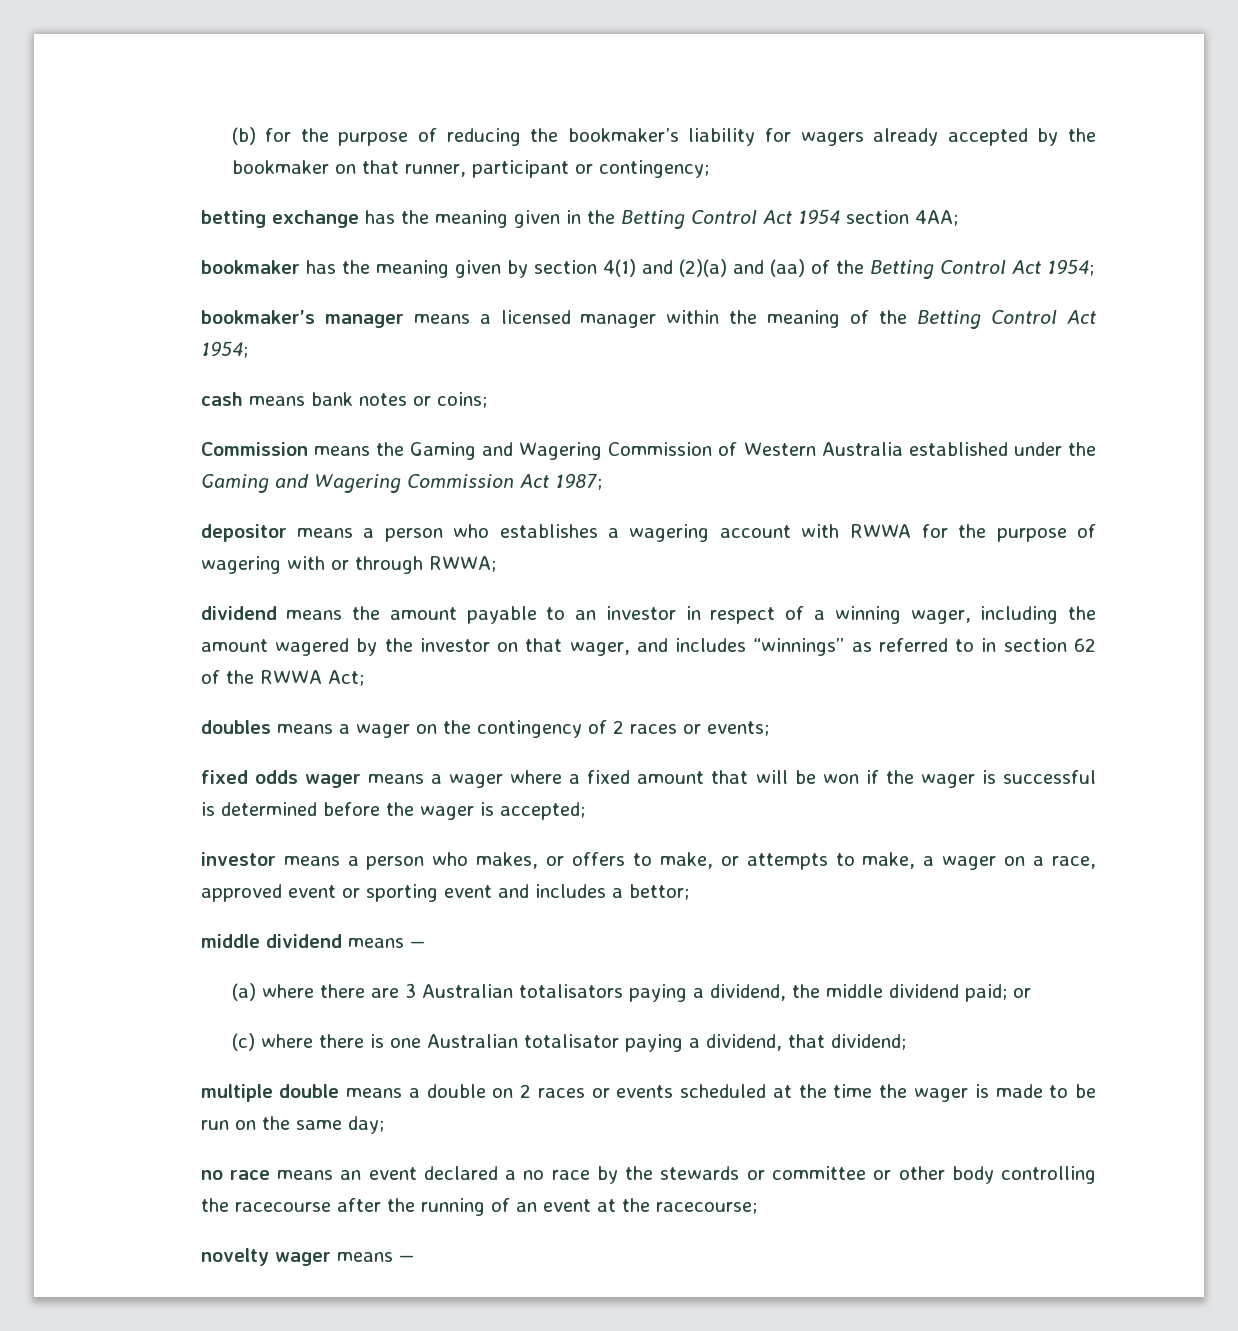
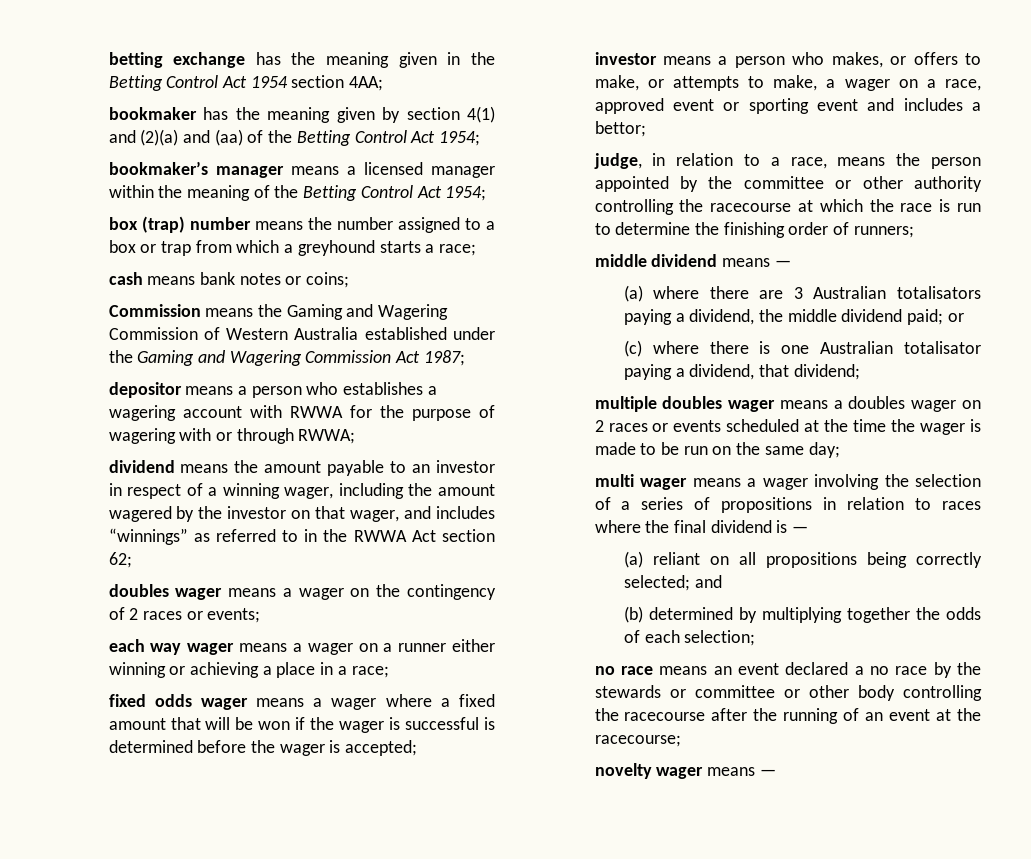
- (b) for the purpose of reducing the bookmaker’s liability for wagers already accepted by the bookmaker on that runner, participant or contingency;
+ box (trap) number means the number assigned to a box or trap from which a greyhound starts a race;
- dividend means the amount payable to an investor in respect of a winning wager, including the amount wagered by the investor on that wager, and includes “winnings” as referred to in section 62 of the RWWA Act;
- doubles means a wager on the contingency of 2 races or events;
+ dividend means the amount payable to an investor in respect of a winning wager, including the amount wagered by the investor on that wager, and includes “winnings” as referred to in the RWWA Act section 62;
+ doubles wager means a wager on the contingency of 2 races or events;
+ each way wager means a wager on a runner either winning or achieving a place in a race;
+ judge, in relation to a race, means the person appointed by the committee or other authority controlling the racecourse at which the race is run to determine the finishing order of runners;
- multiple double means a double on 2 races or events scheduled at the time the wager is made to be run on the same day;
+ multiple doubles wager means a doubles wager on 2 races or events scheduled at the time the wager is made to be run on the same day;
+ multi wager means a wager involving the selection of a series of propositions in relation to races where the final dividend is —
+ (a) reliant on all propositions being correctly selected; and
+ (b) determined by multiplying together the odds of each selection;

